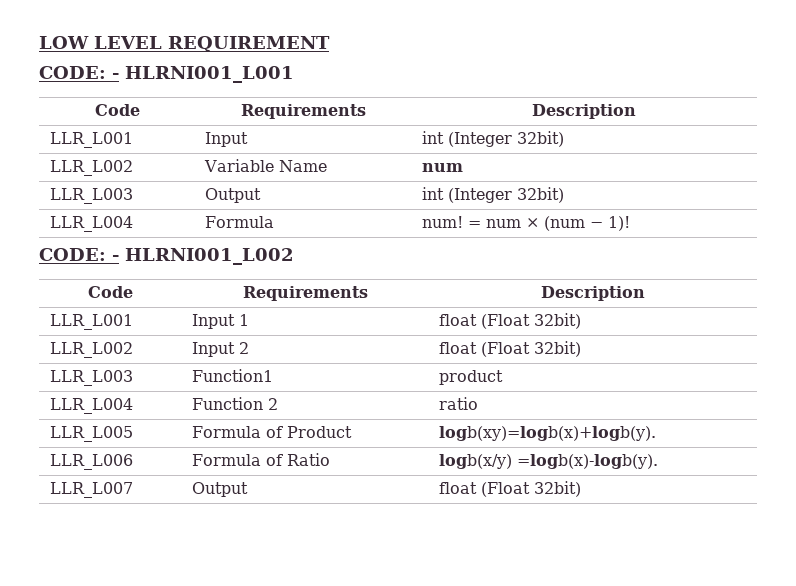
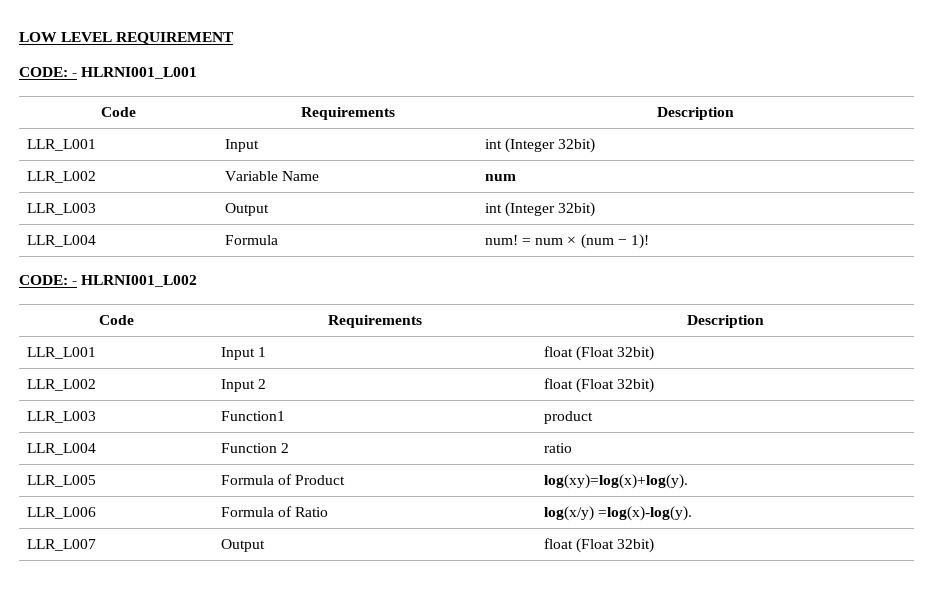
- LLR_L005 | Formula of Product | logb(xy)=logb(x)+logb(y).
+ LLR_L005 | Formula of Product | log(xy)=log(x)+log(y).
- LLR_L006 | Formula of Ratio | logb(x/y) =logb(x)-logb(y).
+ LLR_L006 | Formula of Ratio | log(x/y) =log(x)-log(y).

